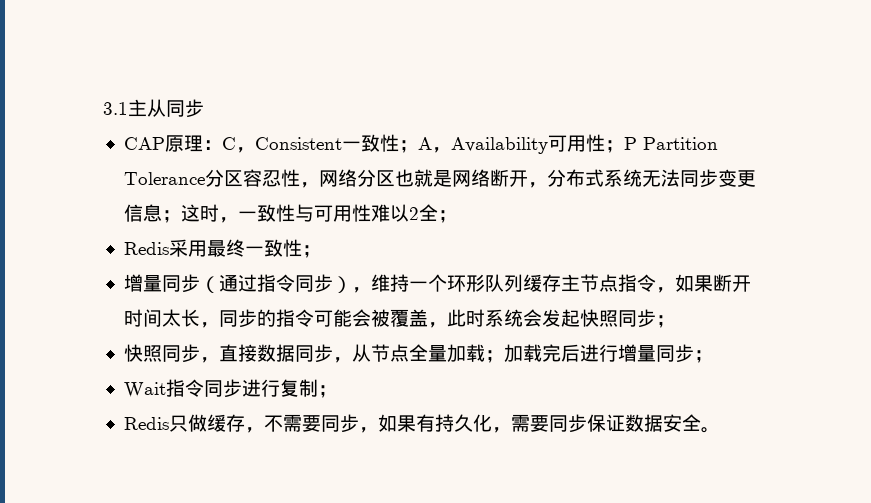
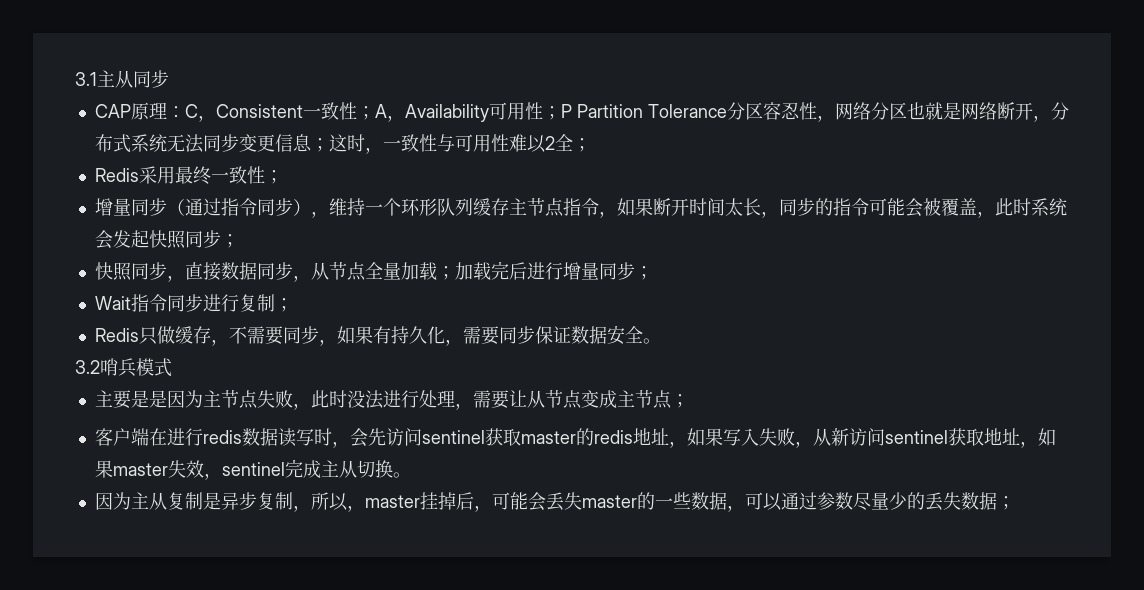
+ 3.2哨兵模式
+ 主要是是因为主节点失败，此时没法进行处理，需要让从节点变成主节点；
+ 客户端在进行redis数据读写时，会先访问sentinel获取master的redis地址，如果写入失败，从新访问sentinel获取地址，如果master失效，sentinel完成主从切换。
+ 因为主从复制是异步复制，所以，master挂掉后，可能会丢失master的一些数据，可以通过参数尽量少的丢失数据；

